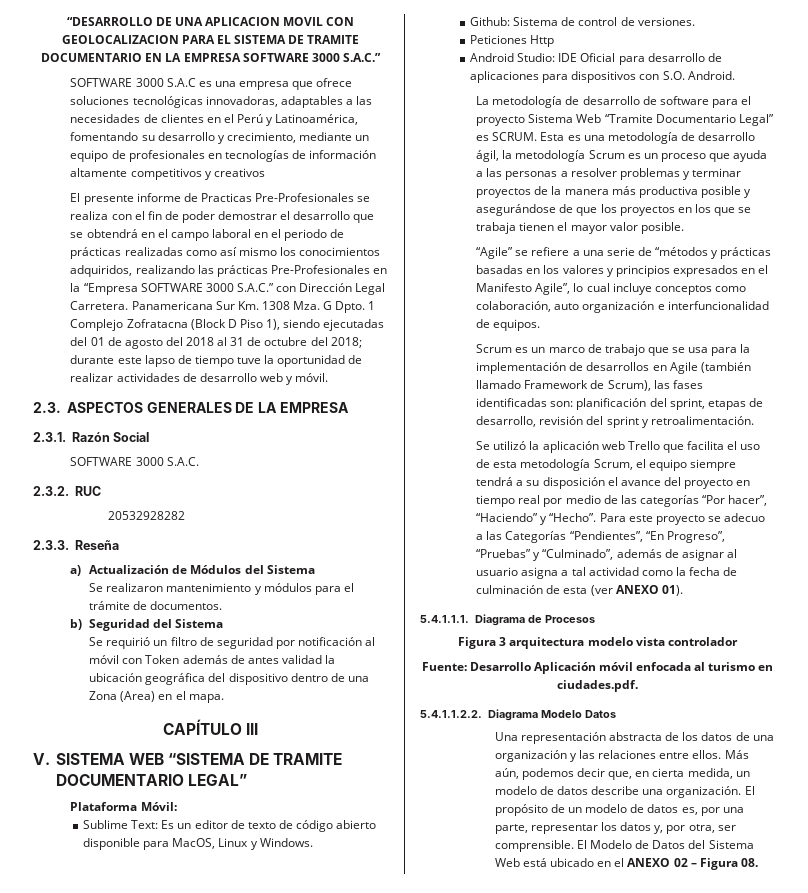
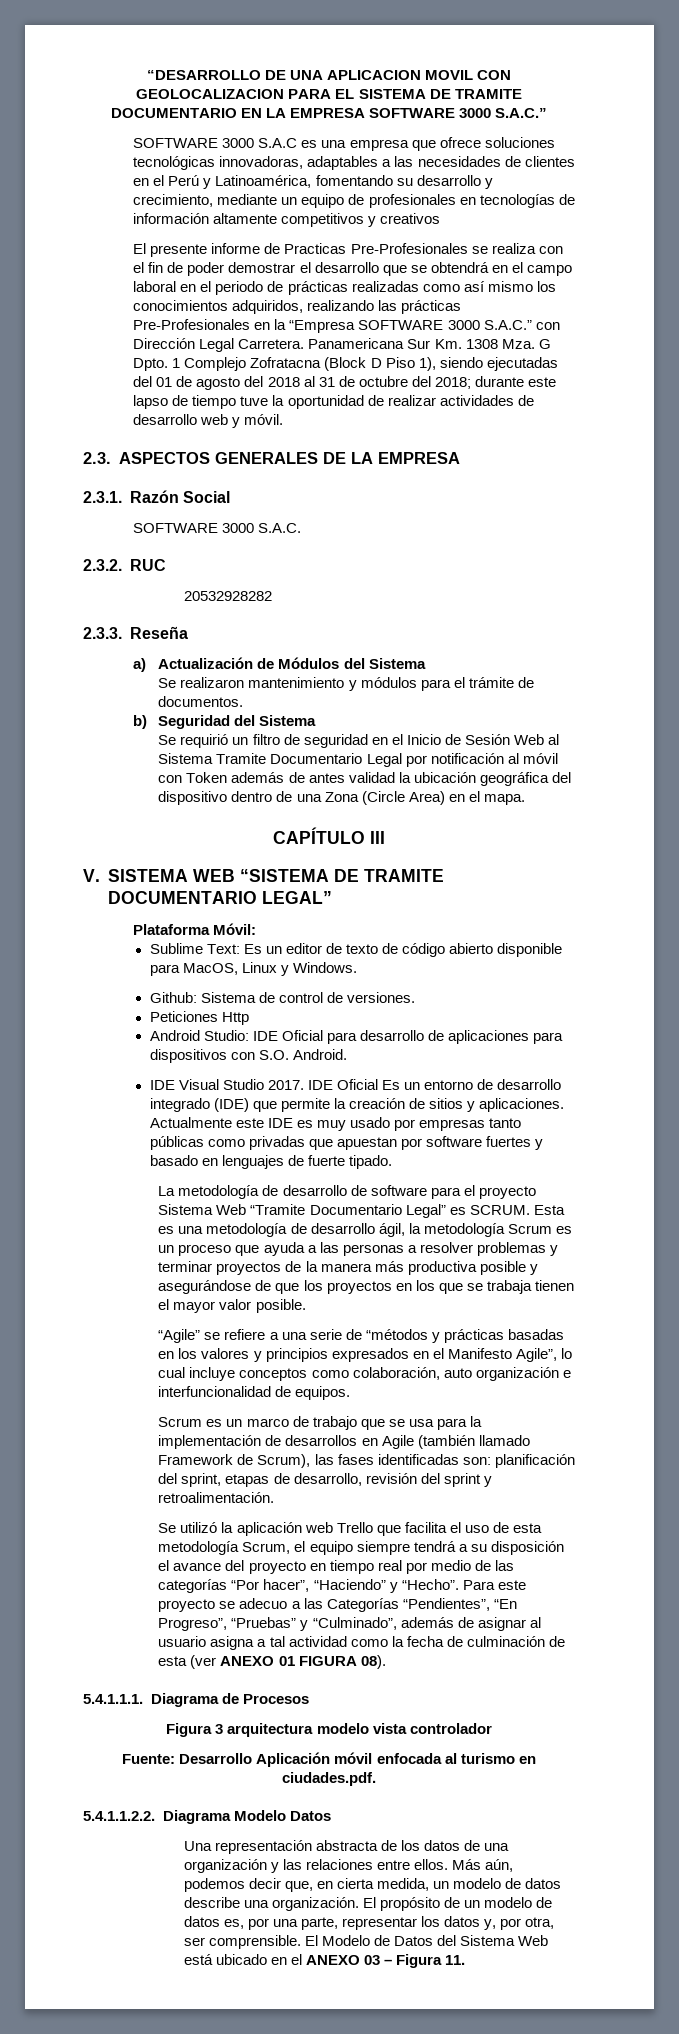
- Se requirió un filtro de seguridad por notificación al móvil con Token además de antes validad la ubicación geográfica del dispositivo dentro de una Zona (Area) en el mapa.
+ Se requirió un filtro de seguridad en el Inicio de Sesión Web al Sistema Tramite Documentario Legal por notificación al móvil con Token además de antes validad la ubicación geográfica del dispositivo dentro de una Zona (Circle Area) en el mapa.
+ IDE Visual Studio 2017. IDE Oficial Es un entorno de desarrollo integrado (IDE) que permite la creación de sitios y aplicaciones. Actualmente este IDE es muy usado por empresas tanto públicas como privadas que apuestan por software fuertes y basado en lenguajes de fuerte tipado.
- Para este proyecto se adecuo a las Categorías “Pendientes”, “En Progreso”, “Pruebas” y “Culminado”, además de asignar al usuario asigna a tal actividad como la fecha de culminación de esta (ver ANEXO 01).
+ Para este proyecto se adecuo a las Categorías “Pendientes”, “En Progreso”, “Pruebas” y “Culminado”, además de asignar al usuario asigna a tal actividad como la fecha de culminación de esta (ver ANEXO 01 FIGURA 08).
- El Modelo de Datos del Sistema Web está ubicado en el ANEXO 02 – Figura 08.
+ El Modelo de Datos del Sistema Web está ubicado en el ANEXO 03 – Figura 11.

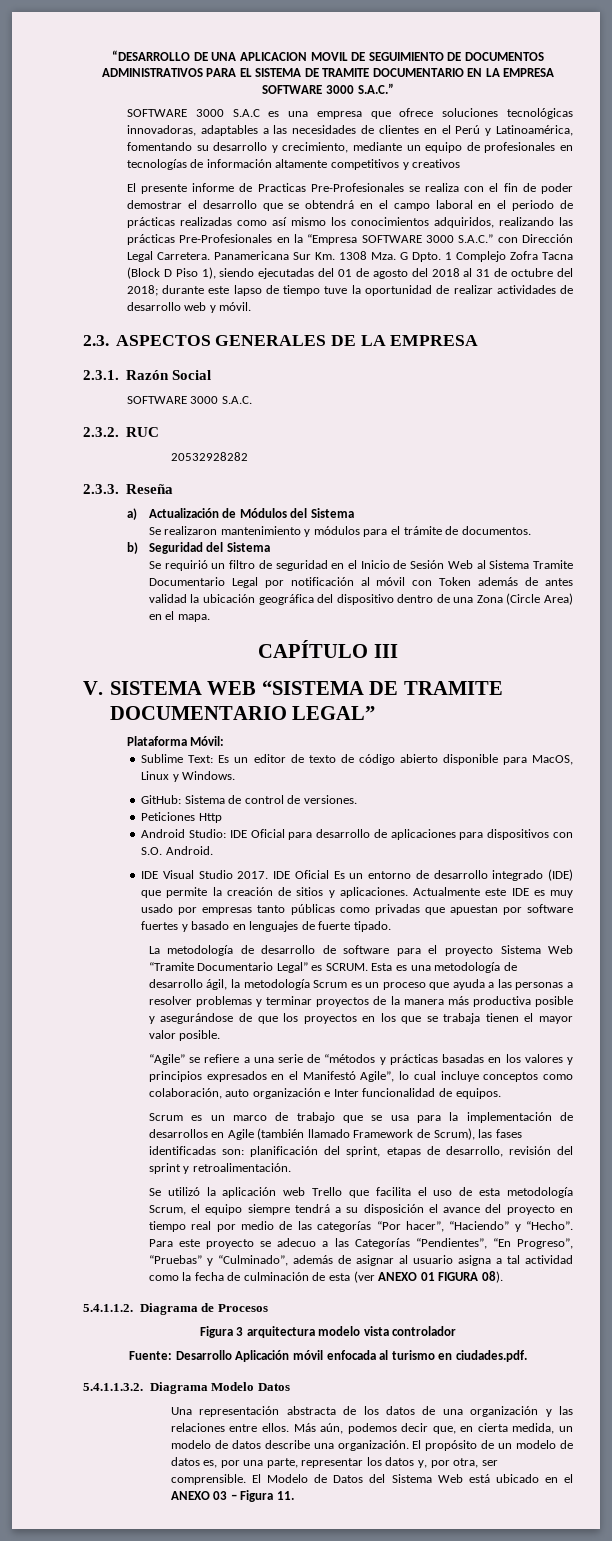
- “DESARROLLO DE UNA APLICACION MOVIL CON GEOLOCALIZACION PARA EL SISTEMA DE TRAMITE DOCUMENTARIO EN LA EMPRESA SOFTWARE 3000 S.A.C.”
+ “DESARROLLO DE UNA APLICACION MOVIL DE SEGUIMIENTO DE DOCUMENTOS ADMINISTRATIVOS PARA EL SISTEMA DE TRAMITE DOCUMENTARIO EN LA EMPRESA SOFTWARE 3000 S.A.C.”
- 1 Complejo Zofratacna (Block D Piso 1), siendo ejecutadas del 01 de agosto del 2018 al 31 de octubre del 2018; durante este lapso de tiempo tuve la oportunidad de realizar actividades de desarrollo web y móvil.
+ 1 Complejo Zofra Tacna (Block D Piso 1), siendo ejecutadas del 01 de agosto del 2018 al 31 de octubre del 2018; durante este lapso de tiempo tuve la oportunidad de realizar actividades de desarrollo web y móvil.
- Github: Sistema de control de versiones.
+ GitHub: Sistema de control de versiones.
- “Agile” se refiere a una serie de “métodos y prácticas basadas en los valores y principios expresados en el Manifesto Agile”, lo cual incluye conceptos como colaboración, auto organización e interfuncionalidad de equipos.
+ “Agile” se refiere a una serie de “métodos y prácticas basadas en los valores y principios expresados en el Manifestó Agile”, lo cual incluye conceptos como colaboración, auto organización e Inter funcionalidad de equipos.
- 5.4.1.1.1. Diagrama de Procesos
+ 5.4.1.1.2. Diagrama de Procesos
- 5.4.1.1.2.2. Diagrama Modelo Datos
+ 5.4.1.1.3.2. Diagrama Modelo Datos

